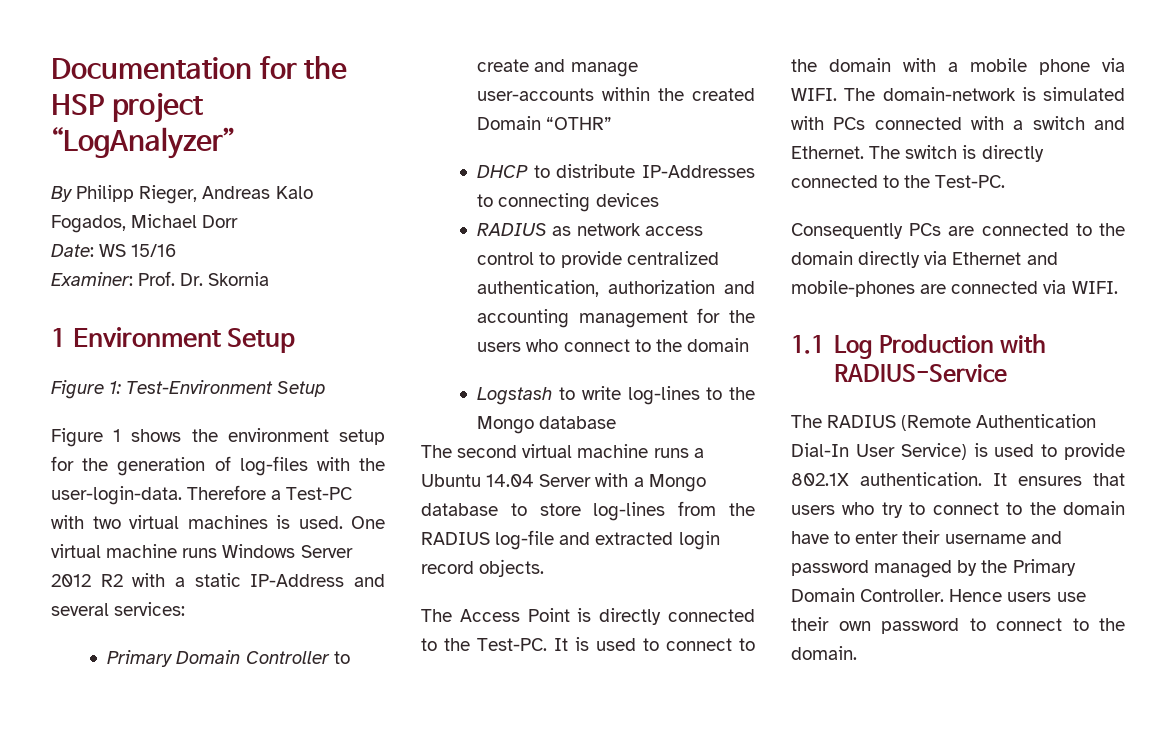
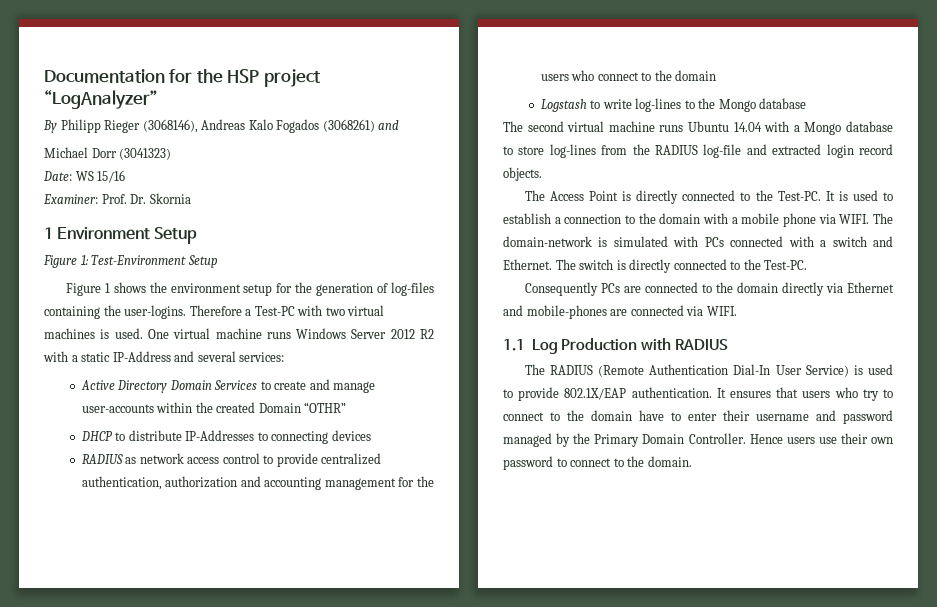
- By Philipp Rieger, Andreas Kalo Fogados, Michael Dorr
+ By Philipp Rieger (3068146), Andreas Kalo Fogados (3068261) and
+ Michael Dorr (3041323)
- Figure 1 shows the environment setup for the generation of log-files with the user-login-data.
+ Figure 1 shows the environment setup for the generation of log-files containing the user-logins.
- Primary Domain Controller to create and manage user-accounts within the created Domain “OTHR”
+ Active Directory Domain Services to create and manage user-accounts within the created Domain “OTHR”
- The second virtual machine runs a Ubuntu 14.04 Server with a Mongo database to store log-lines from the RADIUS log-file and extracted login record objects.
+ The second virtual machine runs Ubuntu 14.04 with a Mongo database to store log-lines from the RADIUS log-file and extracted login record objects.
- It is used to connect to the domain with a mobile phone via WIFI.
+ It is used to establish a connection to the domain with a mobile phone via WIFI.
- 1.1 Log Production with RADIUS-Service
+ 1.1 Log Production with RADIUS
- The RADIUS (Remote Authentication Dial-In User Service) is used to provide 802.1X authentication.
+ The RADIUS (Remote Authentication Dial-In User Service) is used to provide 802.1X/EAP authentication.

